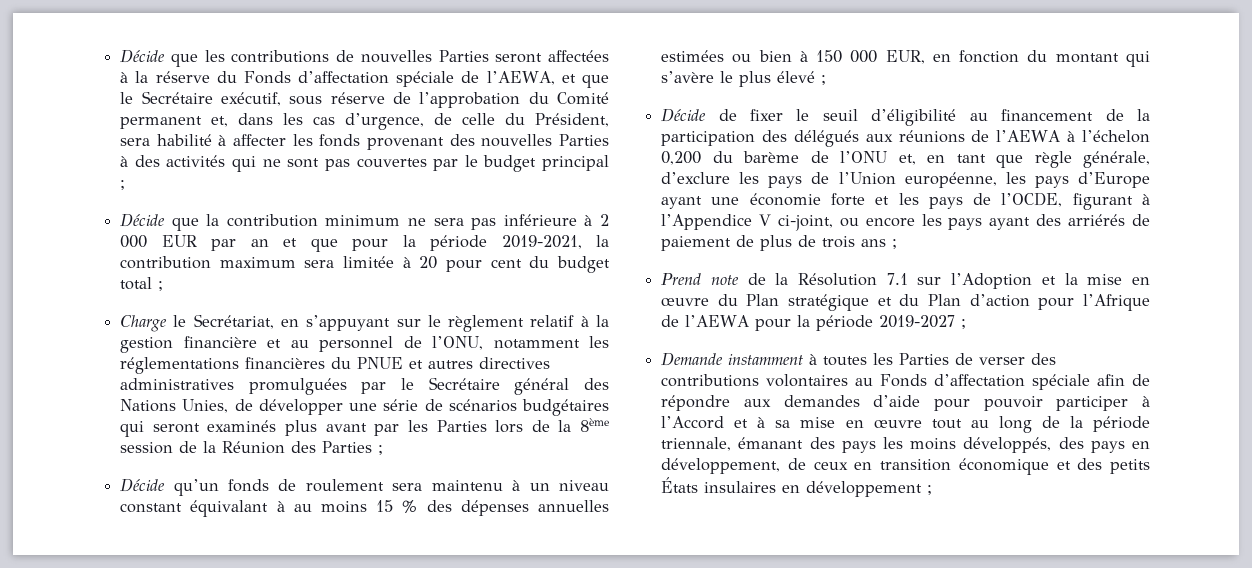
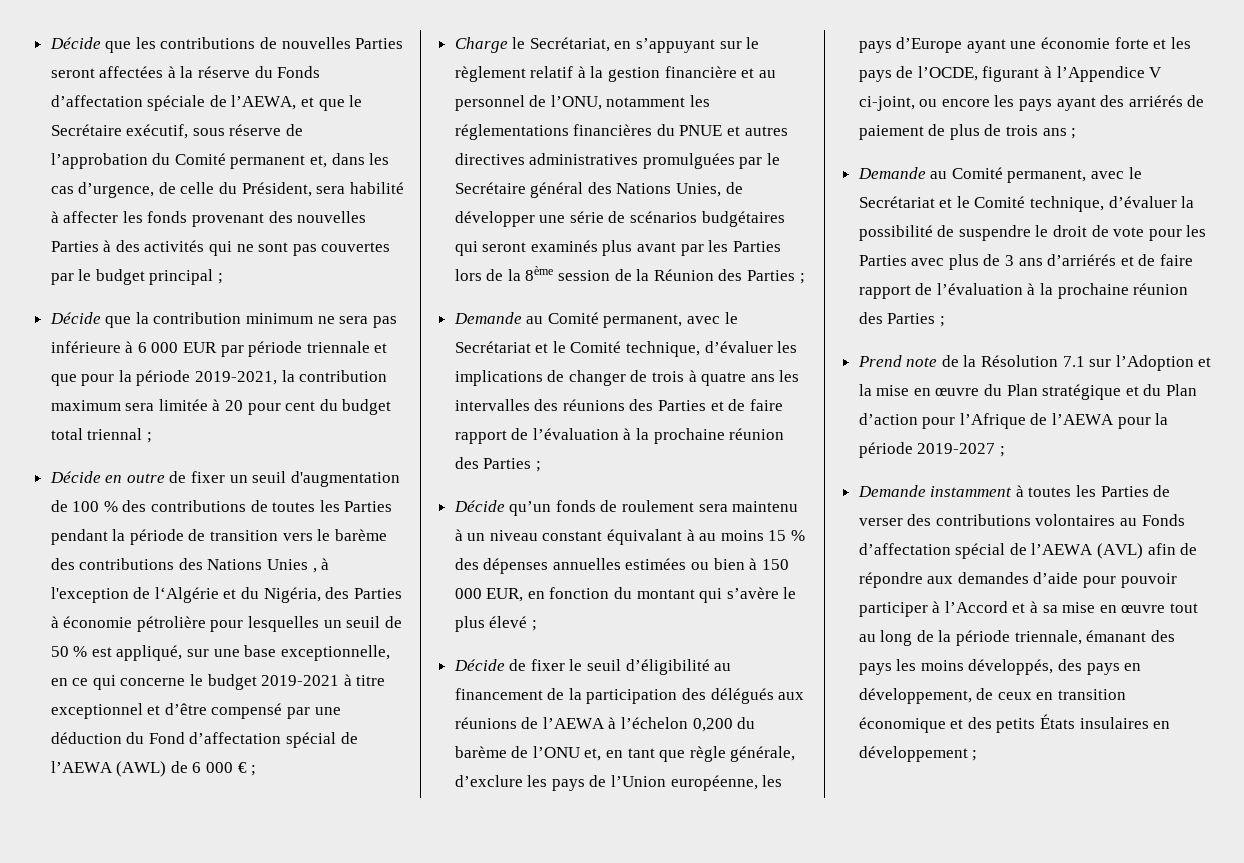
- Décide que la contribution minimum ne sera pas inférieure à 2 000 EUR par an et que pour la période 2019-2021, la contribution maximum sera limitée à 20 pour cent du budget total ;
+ Décide que la contribution minimum ne sera pas inférieure à 6 000 EUR par période triennale et que pour la période 2019-2021, la contribution maximum sera limitée à 20 pour cent du budget total triennal ;
+ Décide en outre de fixer un seuil d'augmentation de 100 % des contributions de toutes les Parties pendant la période de transition vers le barème des contributions des Nations Unies , à l'exception de l‘Algérie et du Nigéria, des Parties à économie pétrolière pour lesquelles un seuil de 50 % est appliqué, sur une base exceptionnelle, en ce qui concerne le budget 2019-2021 à titre exceptionnel et d’être compensé par une déduction du Fond d’affectation spécial de l’AEWA (AWL) de 6 000 € ;
+ Demande au Comité permanent, avec le Secrétariat et le Comité technique, d’évaluer les implications de changer de trois à quatre ans les intervalles des réunions des Parties et de faire rapport de l’évaluation à la prochaine réunion des Parties ;
+ Demande au Comité permanent, avec le Secrétariat et le Comité technique, d’évaluer la possibilité de suspendre le droit de vote pour les Parties avec plus de 3 ans d’arriérés et de faire rapport de l’évaluation à la prochaine réunion des Parties ;
- Demande instamment à toutes les Parties de verser des contributions volontaires au Fonds d’affectation spéciale afin de répondre aux demandes d’aide pour pouvoir participer à l’Accord et à sa mise en œuvre tout au long de la période triennale, émanant des pays les moins développés, des pays en développement, de ceux en transition économique et des petits États insulaires en développement ;
+ Demande instamment à toutes les Parties de verser des contributions volontaires au Fonds d’affectation spécial de l’AEWA (AVL) afin de répondre aux demandes d’aide pour pouvoir participer à l’Accord et à sa mise en œuvre tout au long de la période triennale, émanant des pays les moins développés, des pays en développement, de ceux en transition économique et des petits États insulaires en développement ;

